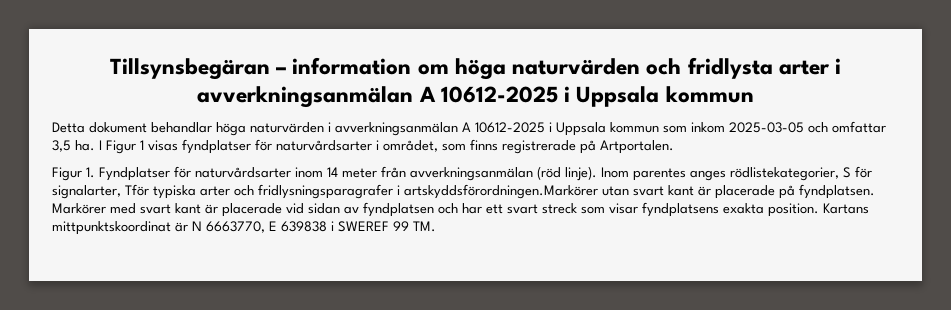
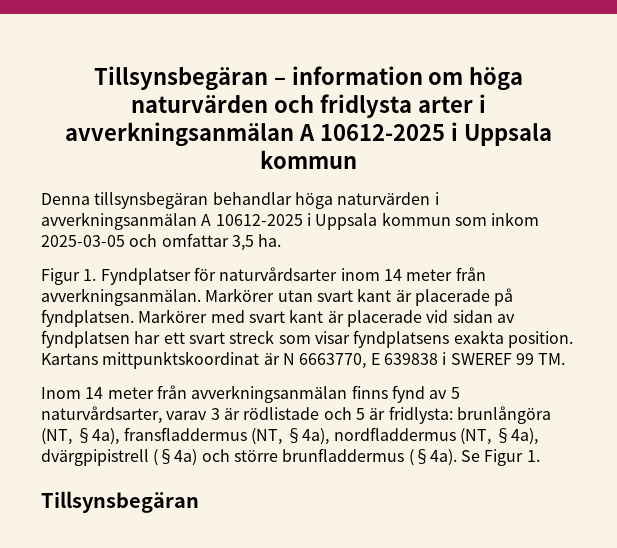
- Detta dokument behandlar höga naturvärden i avverkningsanmälan A 10612-2025 i Uppsala kommun som inkom 2025-03-05 och omfattar 3,5 ha. I Figur 1 visas fyndplatser för naturvårdsarter i området, som finns registrerade på Artportalen.
+ Denna tillsynsbegäran behandlar höga naturvärden i avverkningsanmälan A 10612-2025 i Uppsala kommun som inkom 2025-03-05 och omfattar 3,5 ha.
- Figur 1. Fyndplatser för naturvårdsarter inom 14 meter från avverkningsanmälan (röd linje). Inom parentes anges rödlistekategorier, S för signalarter, Tför typiska arter och fridlysningsparagrafer i artskyddsförordningen.Markörer utan svart kant är placerade på fyndplatsen.
+ Figur 1. Fyndplatser för naturvårdsarter inom 14 meter från avverkningsanmälan. Markörer utan svart kant är placerade på fyndplatsen.
- Markörer med svart kant är placerade vid sidan av fyndplatsen och har ett svart streck som visar fyndplatsens exakta position.
+ Markörer med svart kant är placerade vid sidan av fyndplatsen har ett svart streck som visar fyndplatsens exakta position.
+ Inom 14 meter från avverkningsanmälan finns fynd av 5 naturvårdsarter, varav 3 är rödlistade och 5 är fridlysta: brunlångöra (NT, §4a), fransfladdermus (NT, §4a), nordfladdermus (NT, §4a), dvärgpipistrell (§4a) och större brunfladdermus (§4a). Se Figur 1.
+ Tillsynsbegäran

